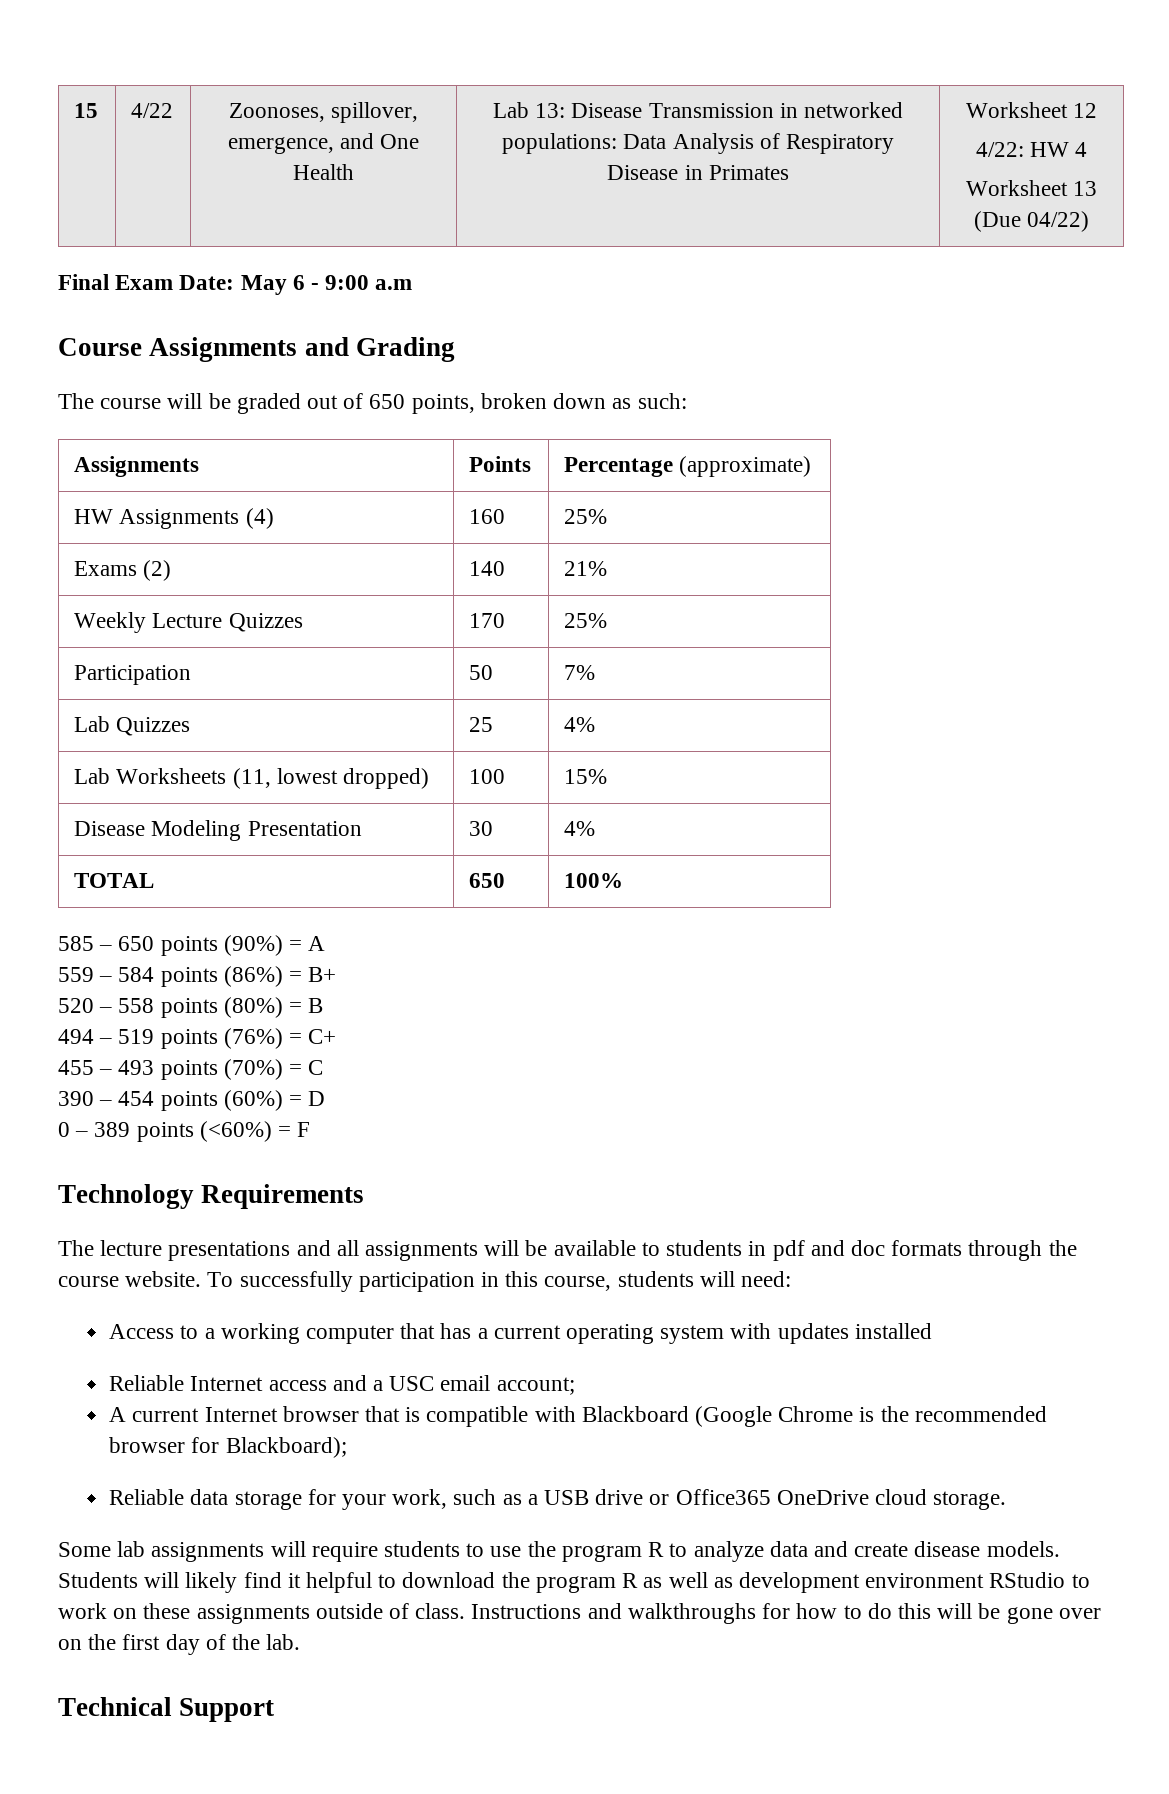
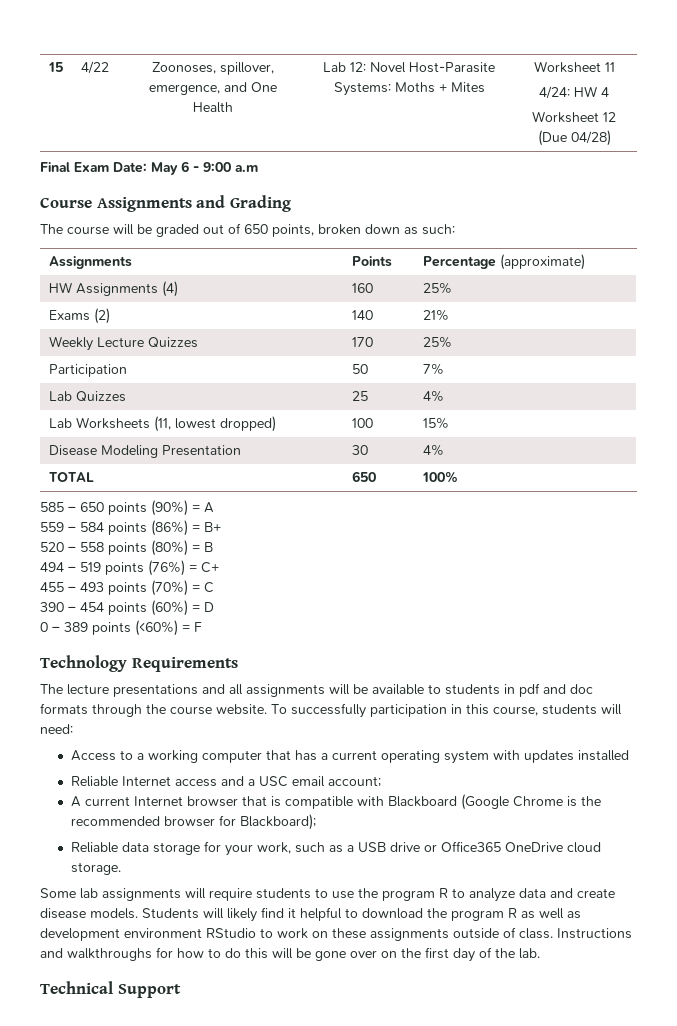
- 15 | 4/22 | Zoonoses, spillover, emergence, and One Health | Lab 13: Disease Transmission in networked populations: Data Analysis of Respiratory Disease in Primates | Worksheet 12
- 4/22: HW 4
- Worksheet 13 (Due 04/22)
+ 15 | 4/22 | Zoonoses, spillover, emergence, and One Health | Lab 12: Novel Host-Parasite Systems: Moths + Mites | Worksheet 11
+ 4/24: HW 4
+ Worksheet 12 (Due 04/28)

